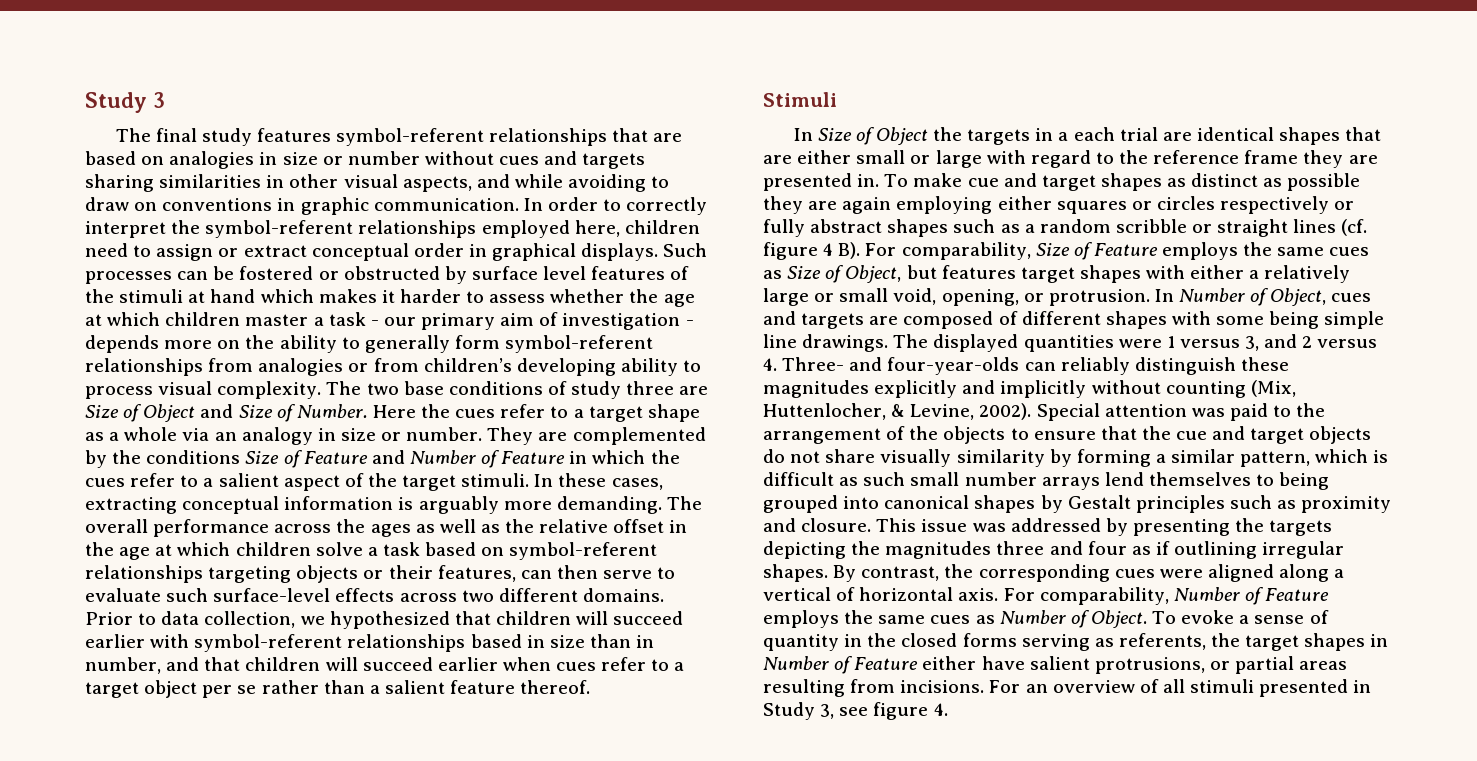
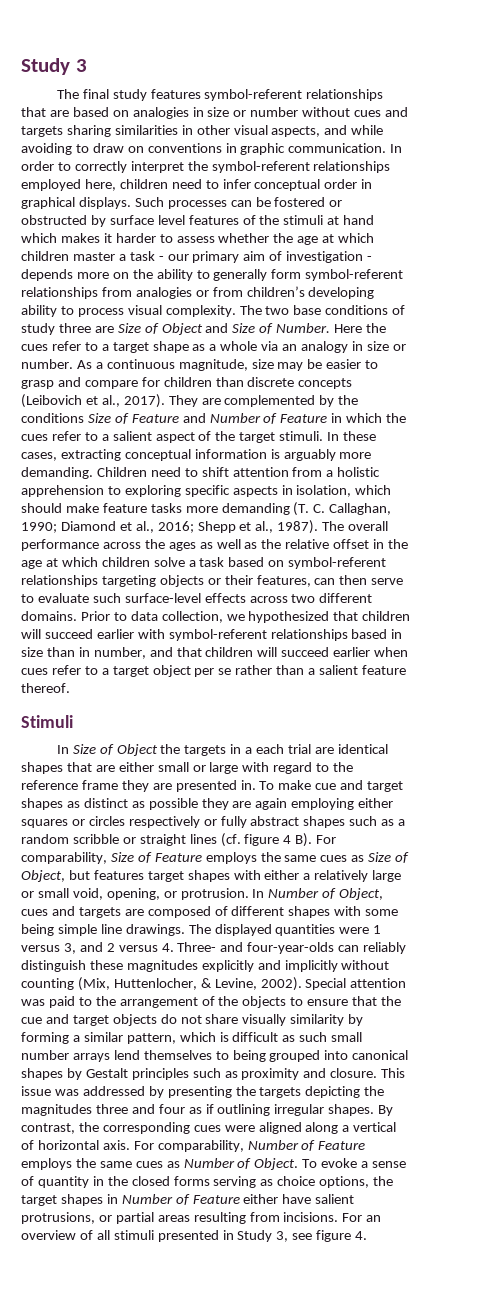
- In order to correctly interpret the symbol-referent relationships employed here, children need to assign or extract conceptual order in graphical displays.
+ In order to correctly interpret the symbol-referent relationships employed here, children need to infer conceptual order in graphical displays.
+ As a continuous magnitude, size may be easier to grasp and compare for children than discrete concepts (Leibovich et al., 2017).
+ Children need to shift attention from a holistic apprehension to exploring specific aspects in isolation, which should make feature tasks more demanding (T. C. Callaghan, 1990; Diamond et al., 2016; Shepp et al., 1987).
- To evoke a sense of quantity in the closed forms serving as referents, the target shapes in Number of Feature either have salient protrusions, or partial areas resulting from incisions.
+ To evoke a sense of quantity in the closed forms serving as choice options, the target shapes in Number of Feature either have salient protrusions, or partial areas resulting from incisions.

